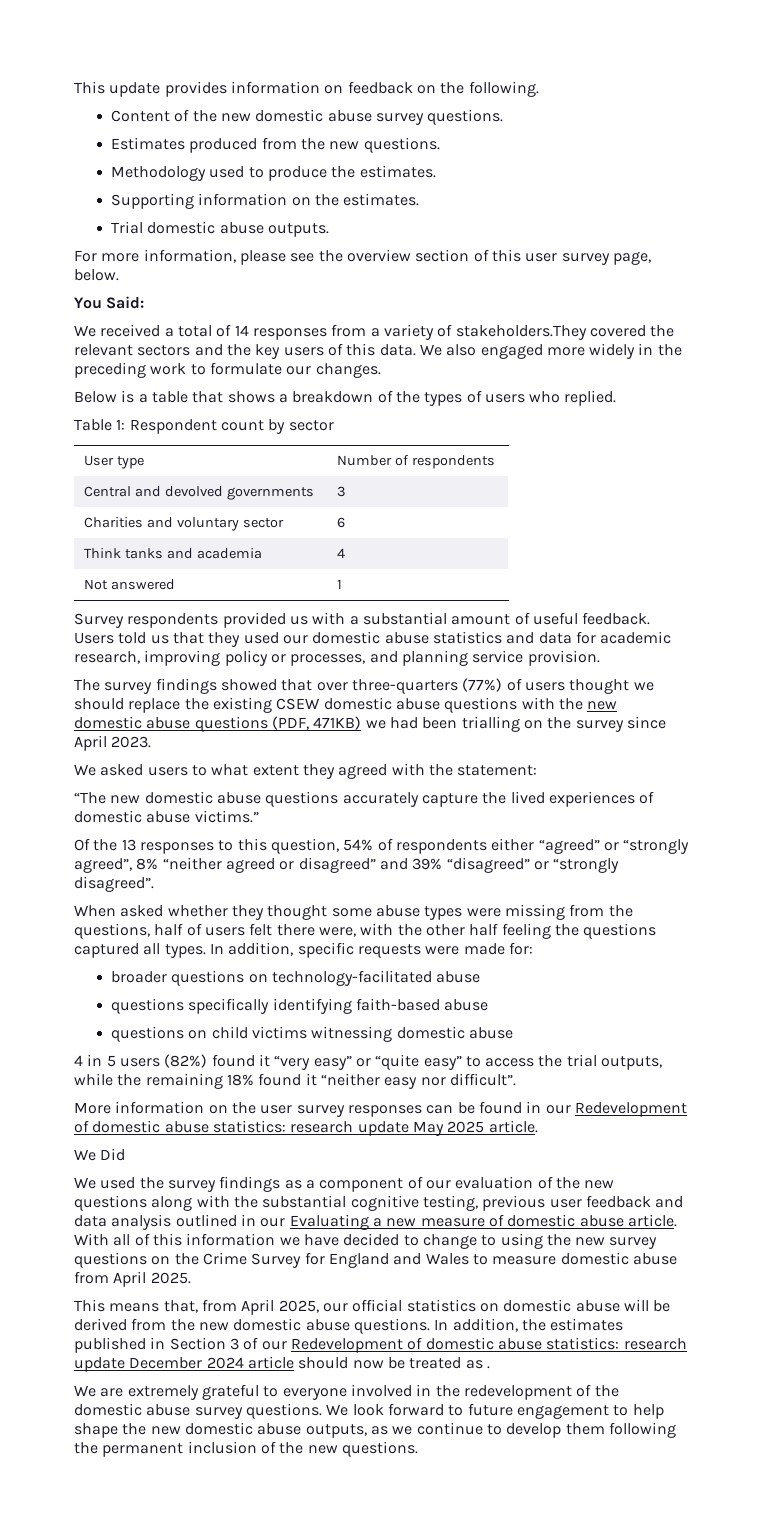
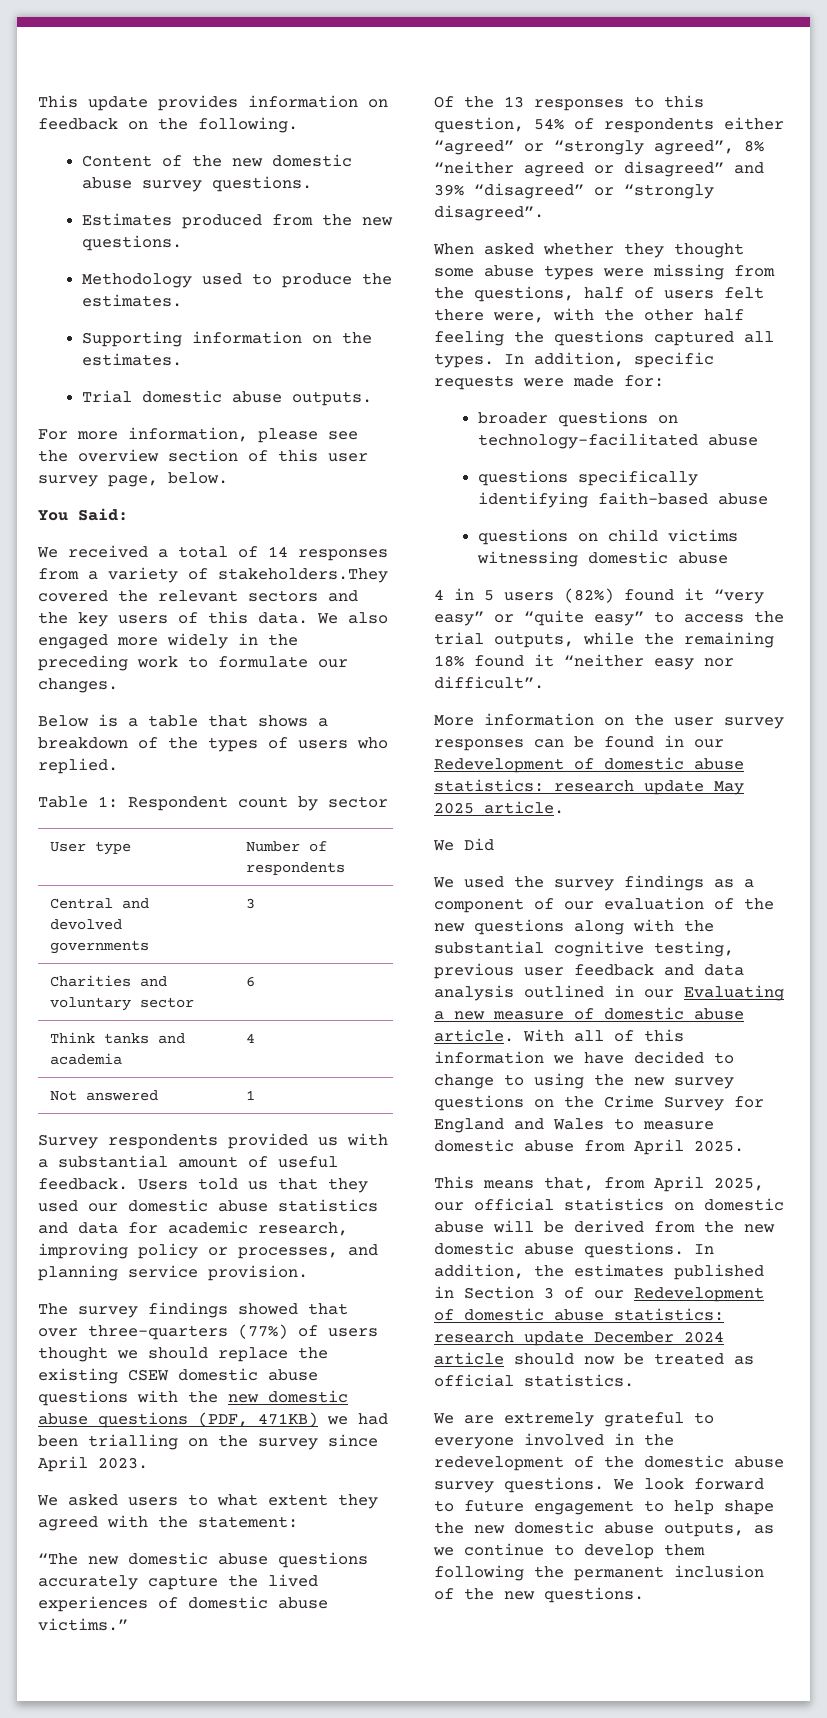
- In addition, the estimates published in Section 3 of our Redevelopment of domestic abuse statistics: research update December 2024 article should now be treated as .
+ In addition, the estimates published in Section 3 of our Redevelopment of domestic abuse statistics: research update December 2024 article should now be treated as official statistics.

